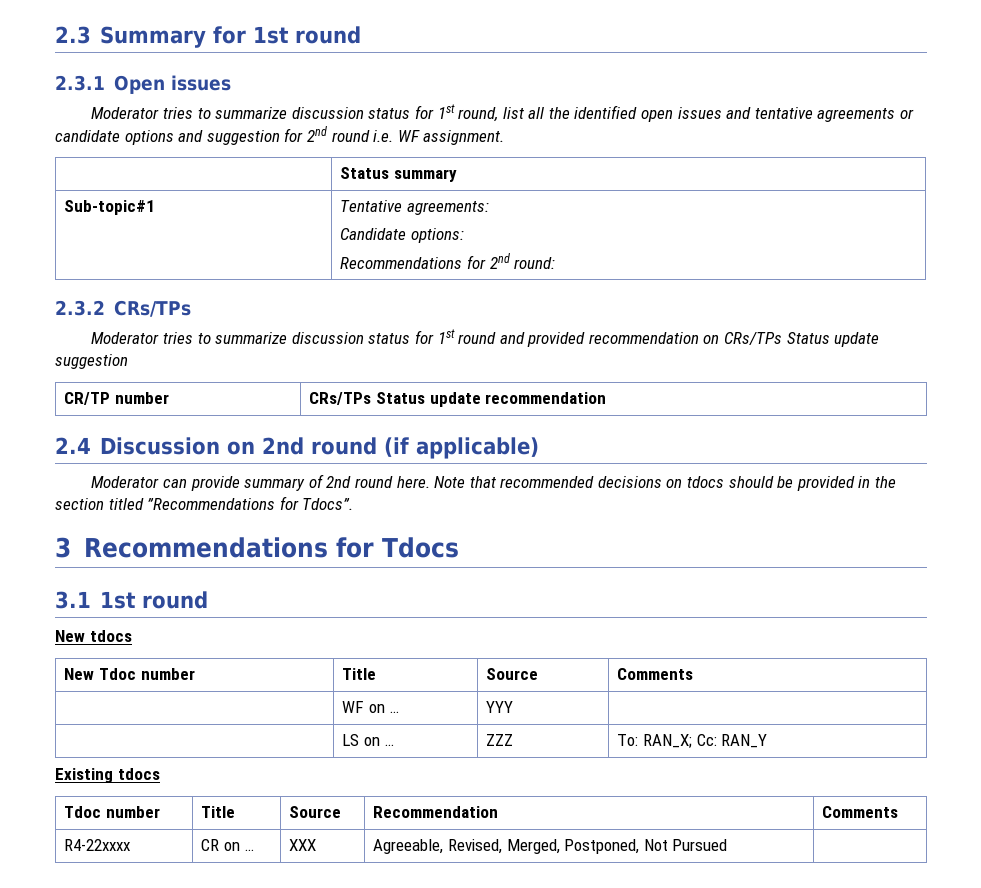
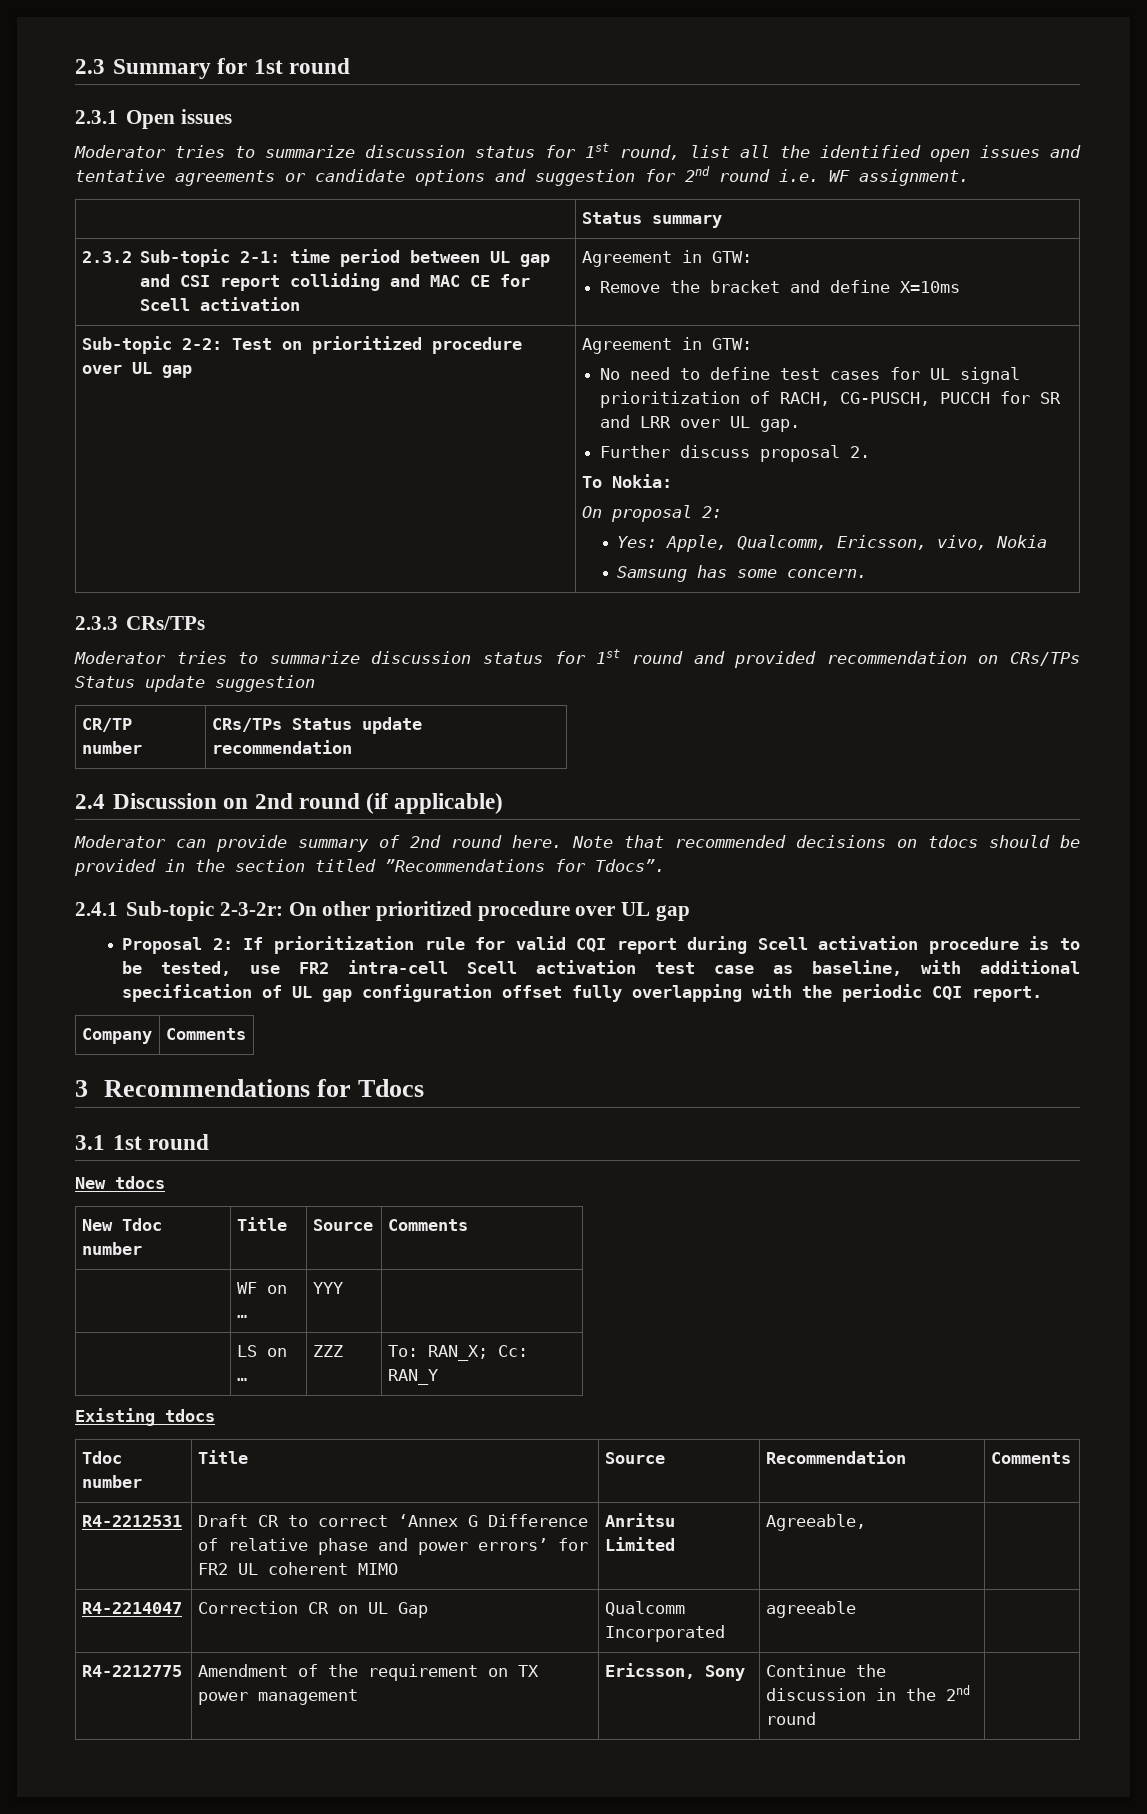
- Sub-topic#1 | Tentative agreements:
- Candidate options:
- Recommendations for 2nd round:
- 2.3.2 CRs/TPs
+ 2.3.2 Sub-topic 2-1: time period between UL gap and CSI report colliding and MAC CE for Scell activation | Agreement in GTW:
+ Remove the bracket and define X=10ms
+ Sub-topic 2-2: Test on prioritized procedure over UL gap | Agreement in GTW:
+ No need to define test cases for UL signal prioritization of RACH, CG-PUSCH, PUCCH for SR and LRR over UL gap.
+ Further discuss proposal 2.
+ To Nokia:
+ On proposal 2:
+ Yes: Apple, Qualcomm, Ericsson, vivo, Nokia
+ Samsung has some concern.
+ 2.3.3 CRs/TPs
+ 2.4.1 Sub-topic 2-3-2r: On other prioritized procedure over UL gap
+ Proposal 2: If prioritization rule for valid CQI report during Scell activation procedure is to be tested, use FR2 intra-cell Scell activation test case as baseline, with additional specification of UL gap configuration offset fully overlapping with the periodic CQI report.
+ Company | Comments
- R4-22xxxx | CR on … | XXX | Agreeable, Revised, Merged, Postponed, Not Pursued |
+ R4-2212531 | Draft CR to correct ‘Annex G Difference of relative phase and power errors’ for FR2 UL coherent MIMO | Anritsu Limited | Agreeable, |
+ R4-2214047 | Correction CR on UL Gap | Qualcomm Incorporated | agreeable |
+ R4-2212775 | Amendment of the requirement on TX power management | Ericsson, Sony | Continue the discussion in the 2nd round |

